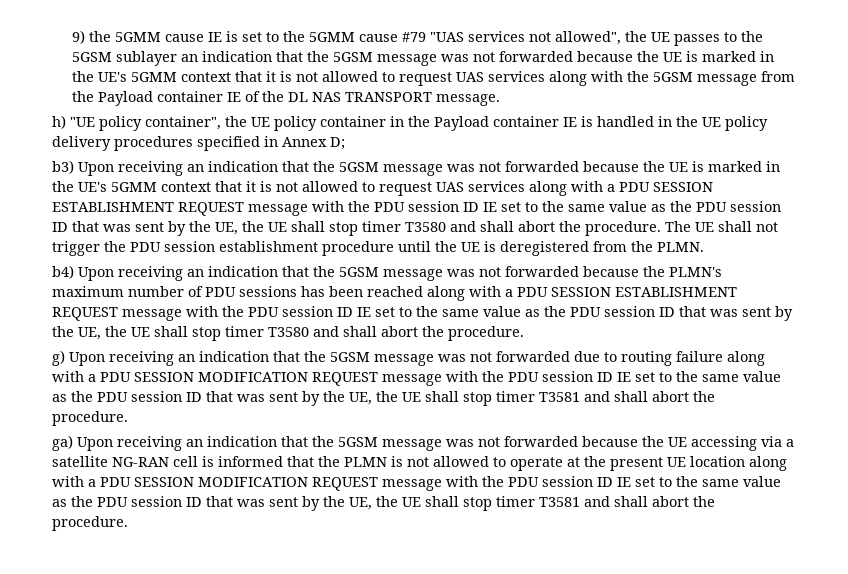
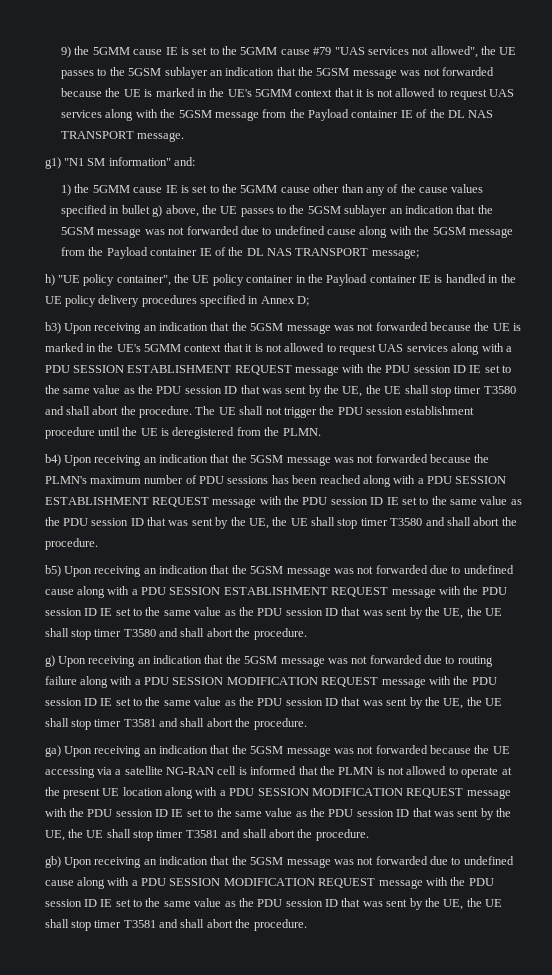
+ g1) "N1 SM information" and:
+ 1) the 5GMM cause IE is set to the 5GMM cause other than any of the cause values specified in bullet g) above, the UE passes to the 5GSM sublayer an indication that the 5GSM message was not forwarded due to undefined cause along with the 5GSM message from the Payload container IE of the DL NAS TRANSPORT message;
+ b5) Upon receiving an indication that the 5GSM message was not forwarded due to undefined cause along with a PDU SESSION ESTABLISHMENT REQUEST message with the PDU session ID IE set to the same value as the PDU session ID that was sent by the UE, the UE shall stop timer T3580 and shall abort the procedure.
+ gb) Upon receiving an indication that the 5GSM message was not forwarded due to undefined cause along with a PDU SESSION MODIFICATION REQUEST message with the PDU session ID IE set to the same value as the PDU session ID that was sent by the UE, the UE shall stop timer T3581 and shall abort the procedure.

